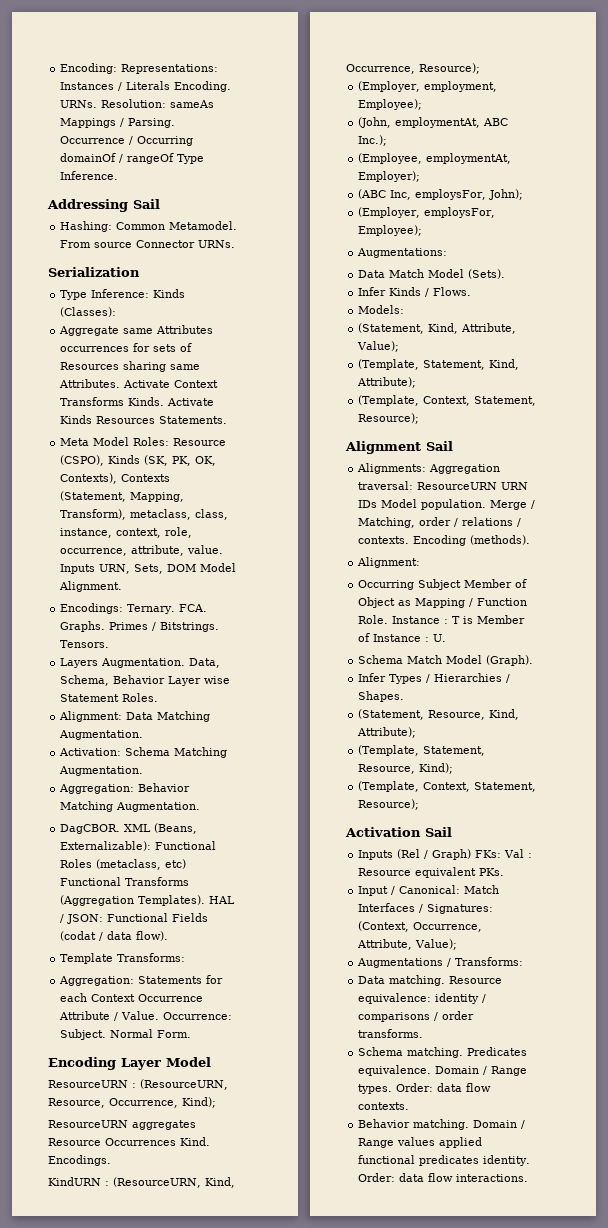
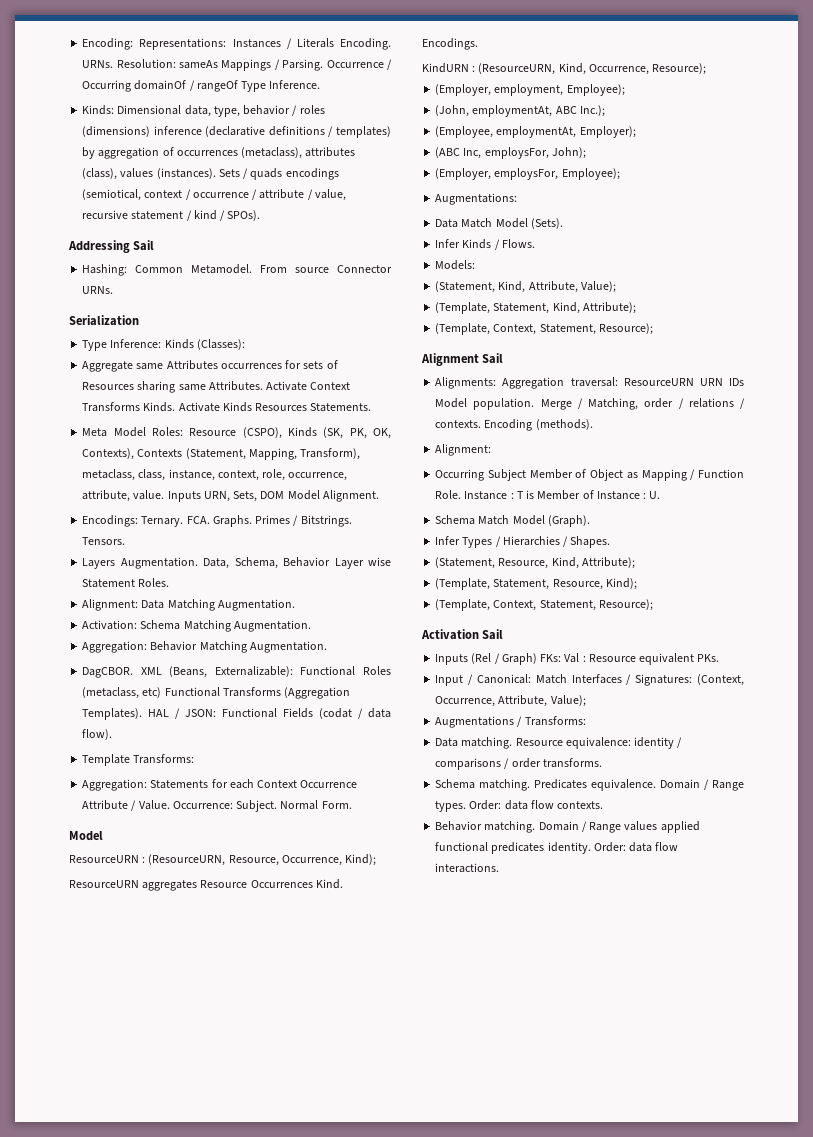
+ Kinds: Dimensional data, type, behavior / roles (dimensions) inference (declarative definitions / templates) by aggregation of occurrences (metaclass), attributes (class), values (instances). Sets / quads encodings (semiotical, context / occurrence / attribute / value, recursive statement / kind / SPOs).
  Normal Form.
- Encoding Layer Model
+ Model

